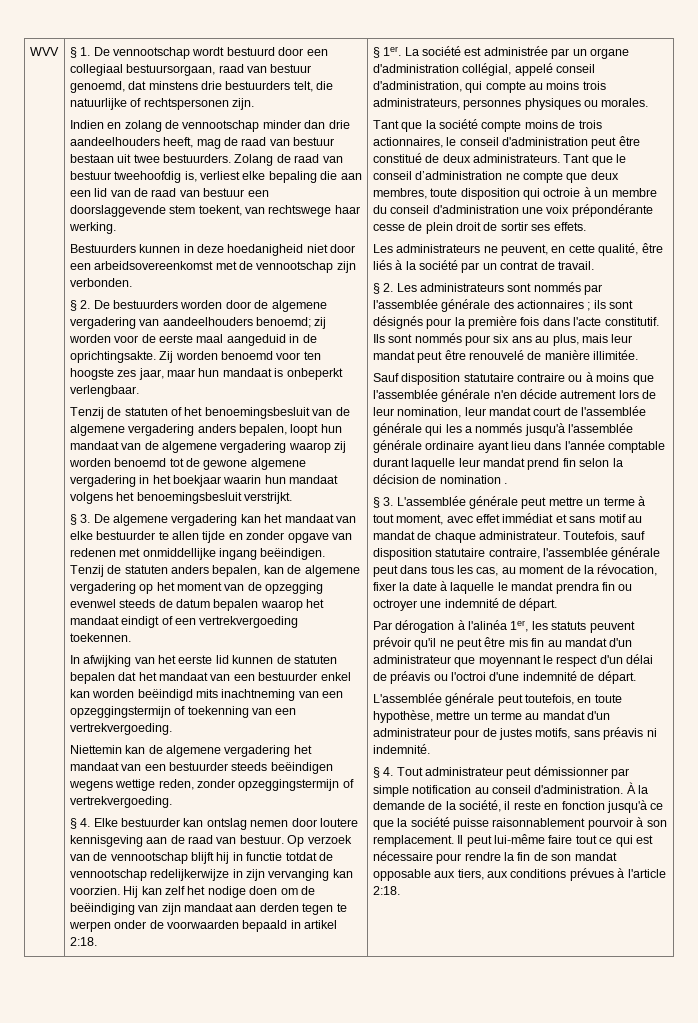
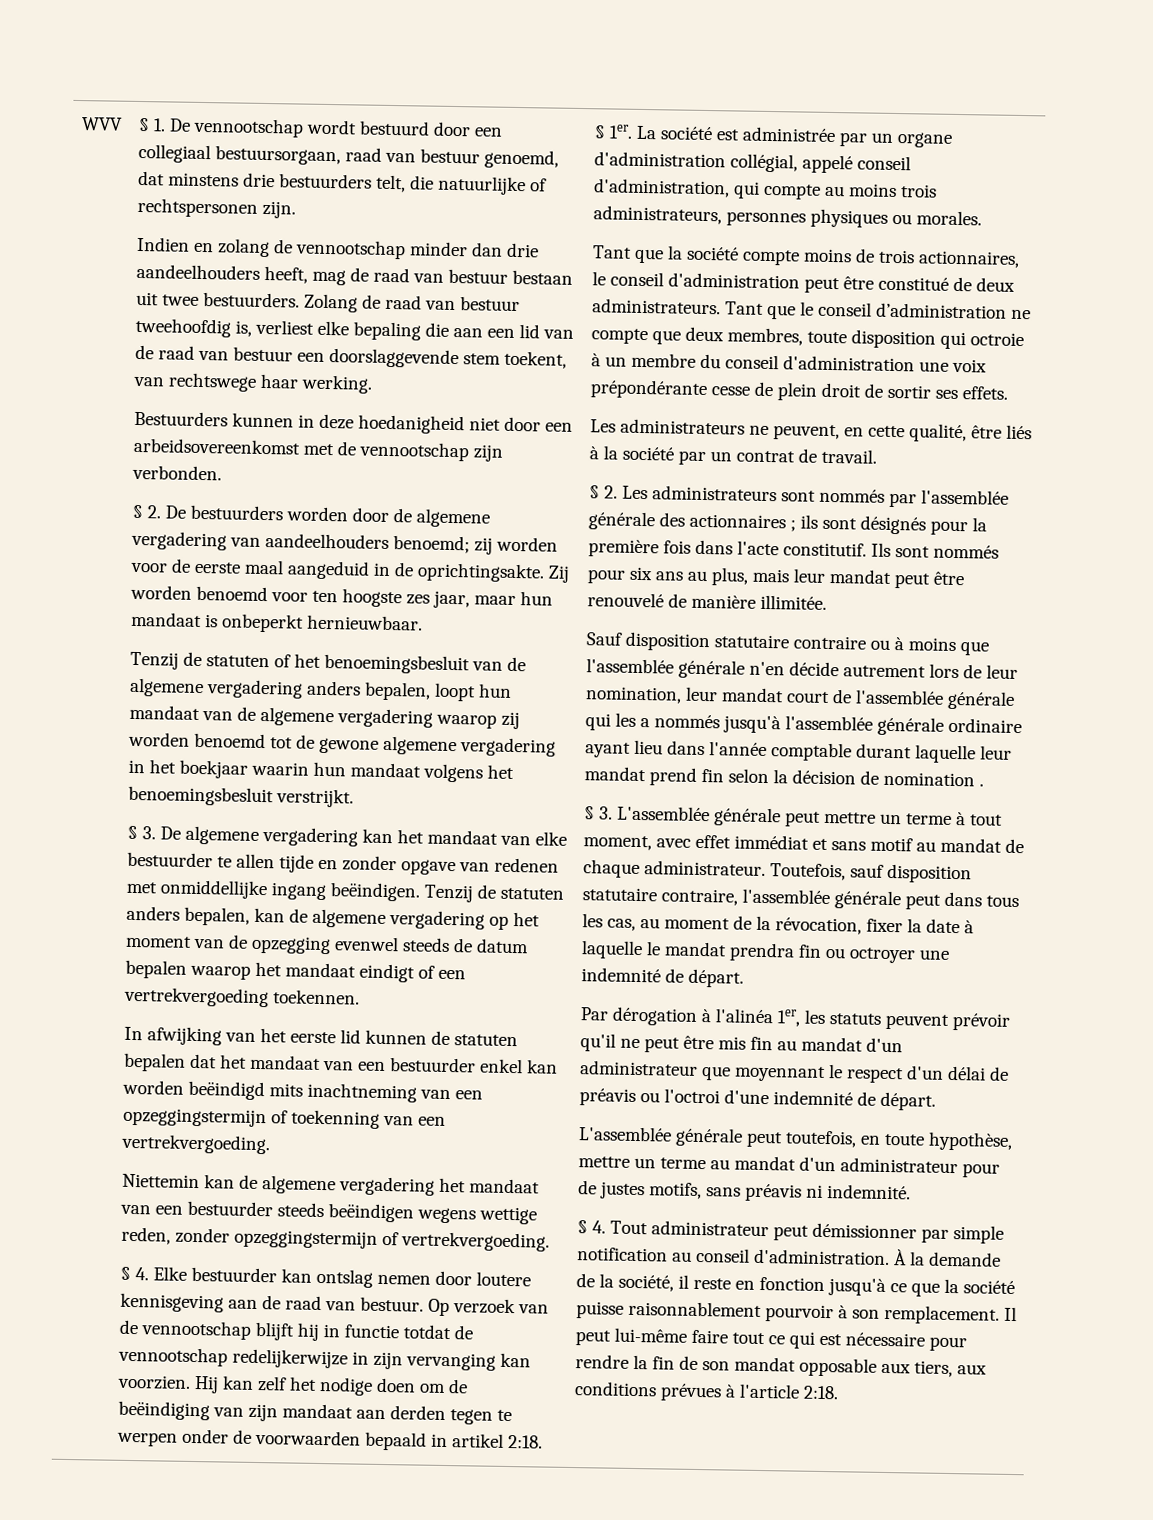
- Zij worden benoemd voor ten hoogste zes jaar, maar hun mandaat is onbeperkt verlengbaar.
+ Zij worden benoemd voor ten hoogste zes jaar, maar hun mandaat is onbeperkt hernieuwbaar.

